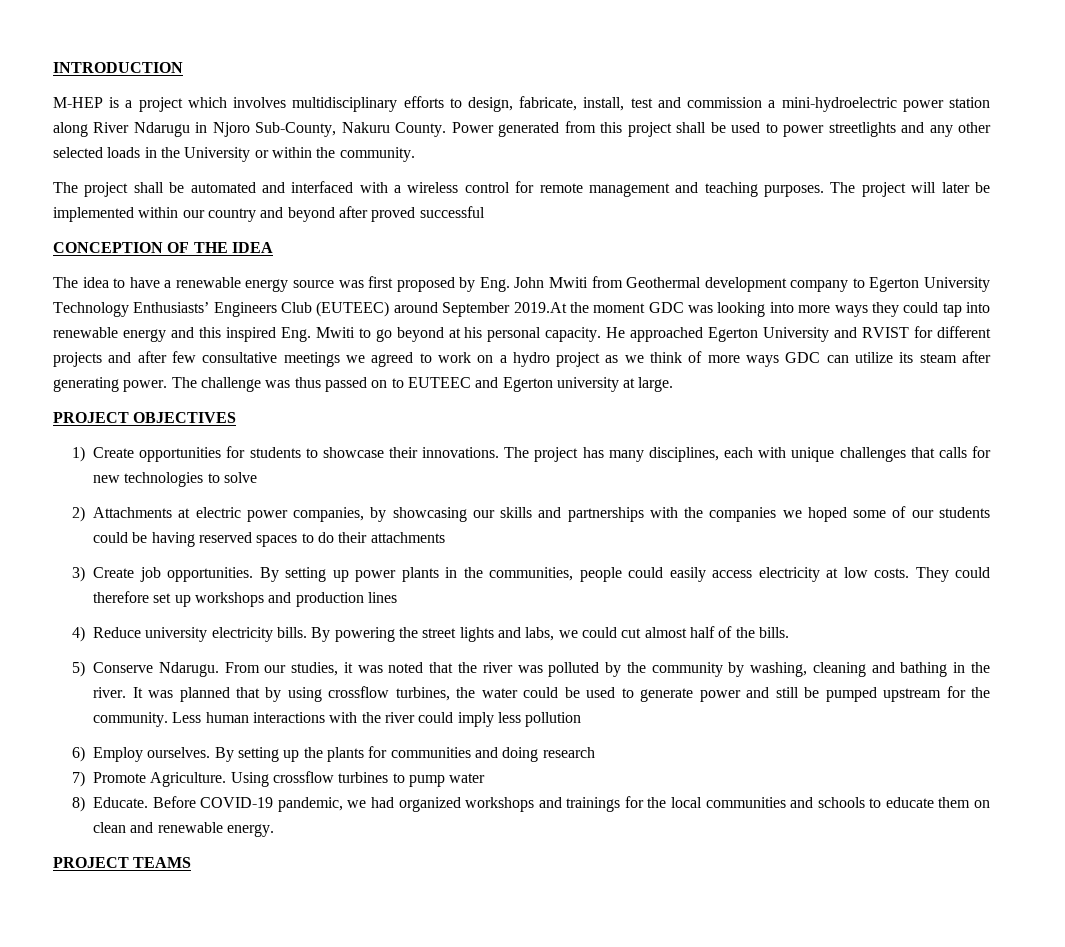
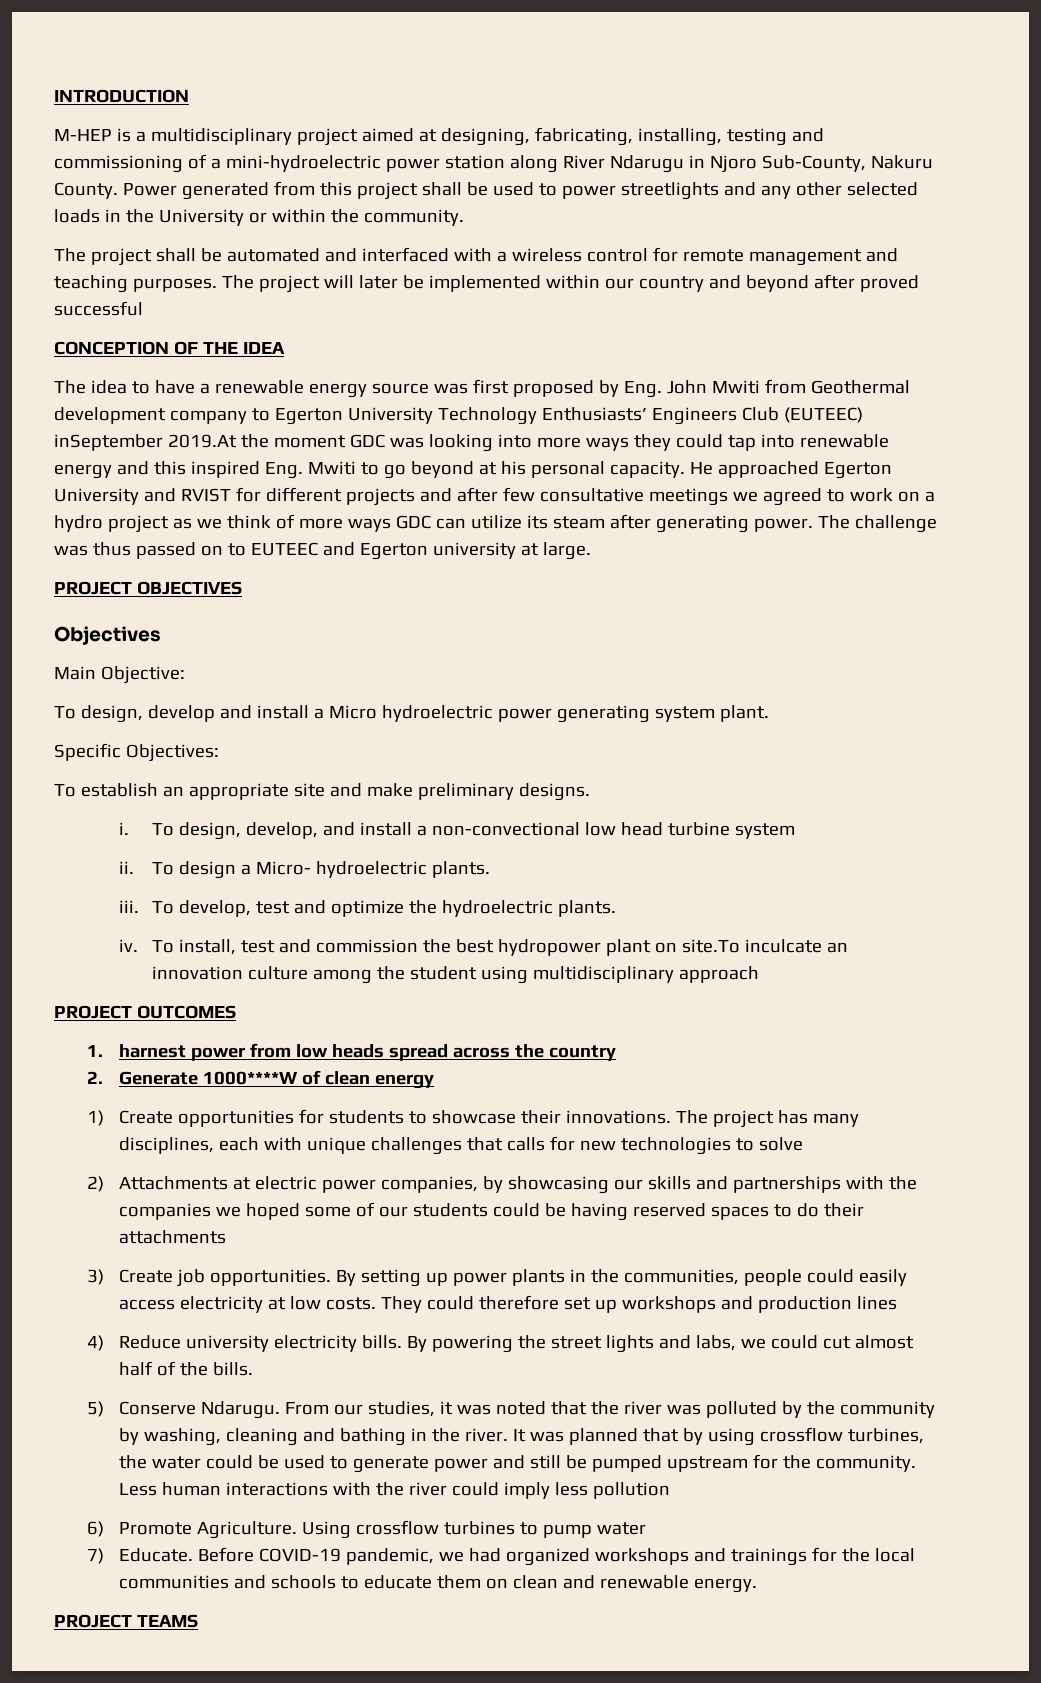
- M-HEP is a project which involves multidisciplinary efforts to design, fabricate, install, test and commission a mini-hydroelectric power station along River Ndarugu in Njoro Sub-County, Nakuru County.
+ M-HEP is a multidisciplinary project aimed at designing, fabricating, installing, testing and commissioning of a mini-hydroelectric power station along River Ndarugu in Njoro Sub-County, Nakuru County.
- The idea to have a renewable energy source was first proposed by Eng. John Mwiti from Geothermal development company to Egerton University Technology Enthusiasts’ Engineers Club (EUTEEC) around September 2019.At the moment GDC was looking into more ways they could tap into renewable energy and this inspired Eng. Mwiti to go beyond at his personal capacity.
+ The idea to have a renewable energy source was first proposed by Eng. John Mwiti from Geothermal development company to Egerton University Technology Enthusiasts’ Engineers Club (EUTEEC) inSeptember 2019.At the moment GDC was looking into more ways they could tap into renewable energy and this inspired Eng. Mwiti to go beyond at his personal capacity.
+ Objectives
+ Main Objective:
+ To design, develop and install a Micro hydroelectric power generating system plant.
+ Specific Objectives:
+ To establish an appropriate site and make preliminary designs.
+ i. To design, develop, and install a non-convectional low head turbine system
+ ii. To design a Micro- hydroelectric plants.
+ iii. To develop, test and optimize the hydroelectric plants.
+ iv. To install, test and commission the best hydropower plant on site.To inculcate an innovation culture among the student using multidisciplinary approach
+ PROJECT OUTCOMES
+ 1. harnest power from low heads spread across the country
+ 2. Generate 1000****W of clean energy
- 6) Employ ourselves. By setting up the plants for communities and doing research
- 7) Promote Agriculture.
+ 6) Promote Agriculture.
- 8) Educate.
+ 7) Educate.

